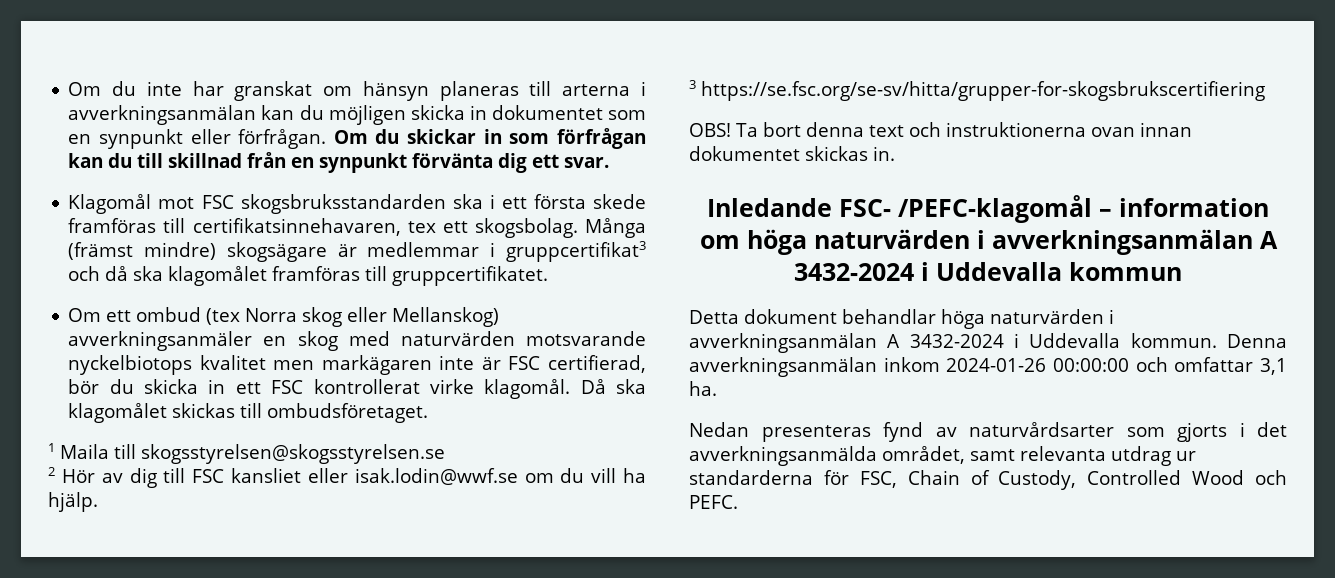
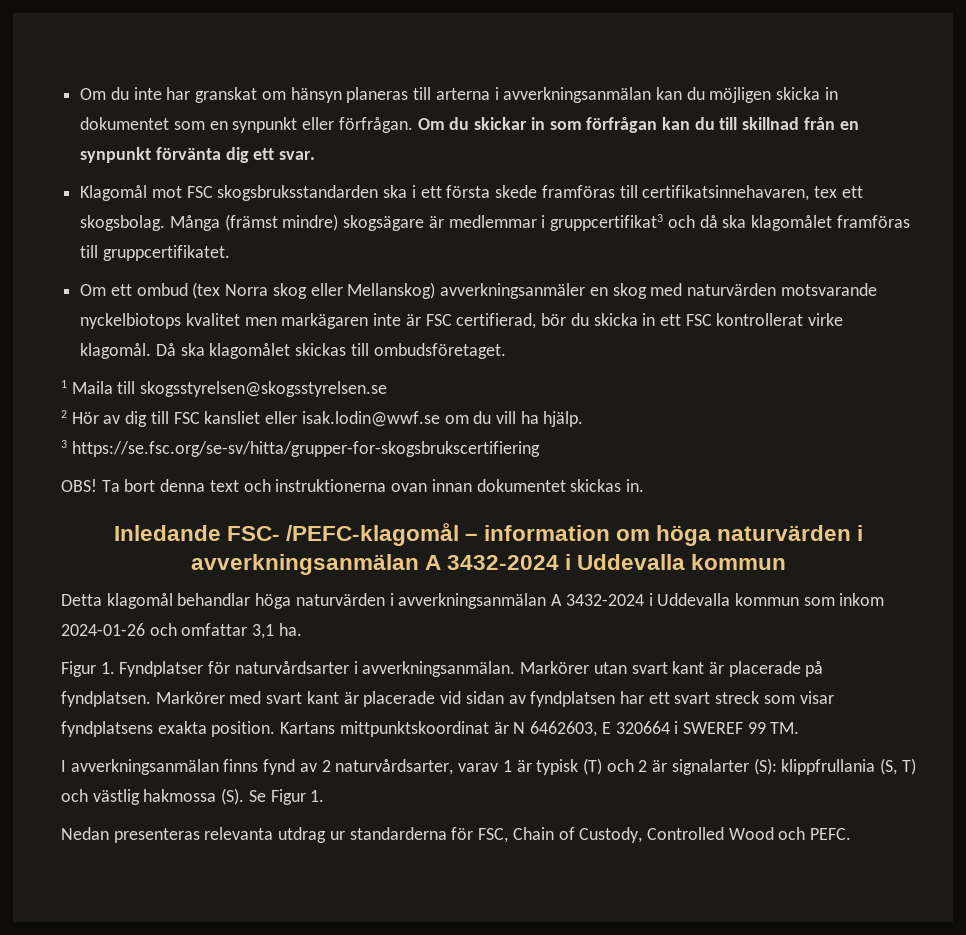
- Detta dokument behandlar höga naturvärden i avverkningsanmälan A 3432-2024 i Uddevalla kommun. Denna avverkningsanmälan inkom 2024-01-26 00:00:00 och omfattar 3,1 ha.
+ Detta klagomål behandlar höga naturvärden i avverkningsanmälan A 3432-2024 i Uddevalla kommun som inkom 2024-01-26 och omfattar 3,1 ha.
- Nedan presenteras fynd av naturvårdsarter som gjorts i det avverkningsanmälda området, samt relevanta utdrag ur standarderna för FSC, Chain of Custody, Controlled Wood och PEFC.
+ Figur 1. Fyndplatser för naturvårdsarter i avverkningsanmälan. Markörer utan svart kant är placerade på fyndplatsen. Markörer med svart kant är placerade vid sidan av fyndplatsen har ett svart streck som visar fyndplatsens exakta position. Kartans mittpunktskoordinat är N 6462603, E 320664 i SWEREF 99 TM.
+ I avverkningsanmälan finns fynd av 2 naturvårdsarter, varav 1 är typisk (T) och 2 är signalarter (S): klippfrullania (S, T) och västlig hakmossa (S). Se Figur 1.
+ Nedan presenteras relevanta utdrag ur standarderna för FSC, Chain of Custody, Controlled Wood och PEFC.

